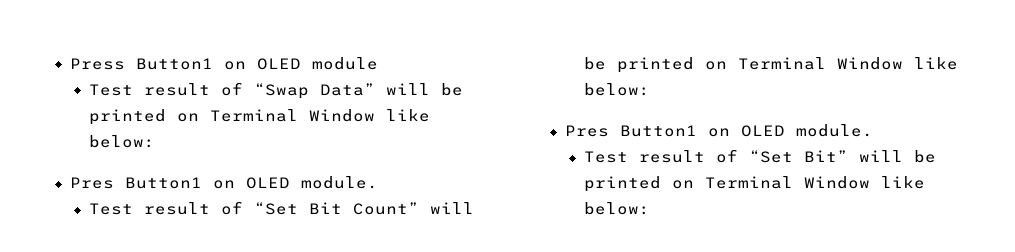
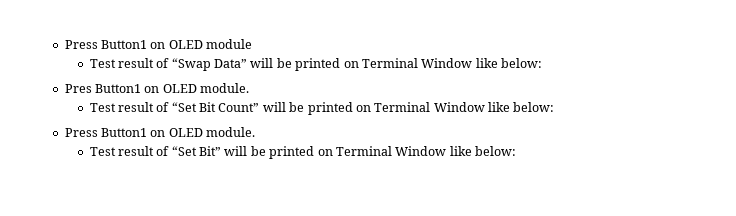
  Test result of “Set Bit Count” will be printed on Terminal Window like below:
- Pres Button1 on OLED module.
+ Press Button1 on OLED module.

